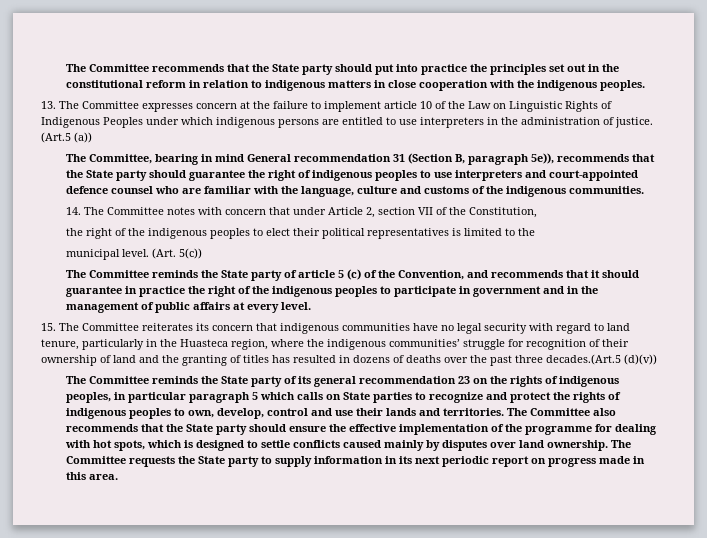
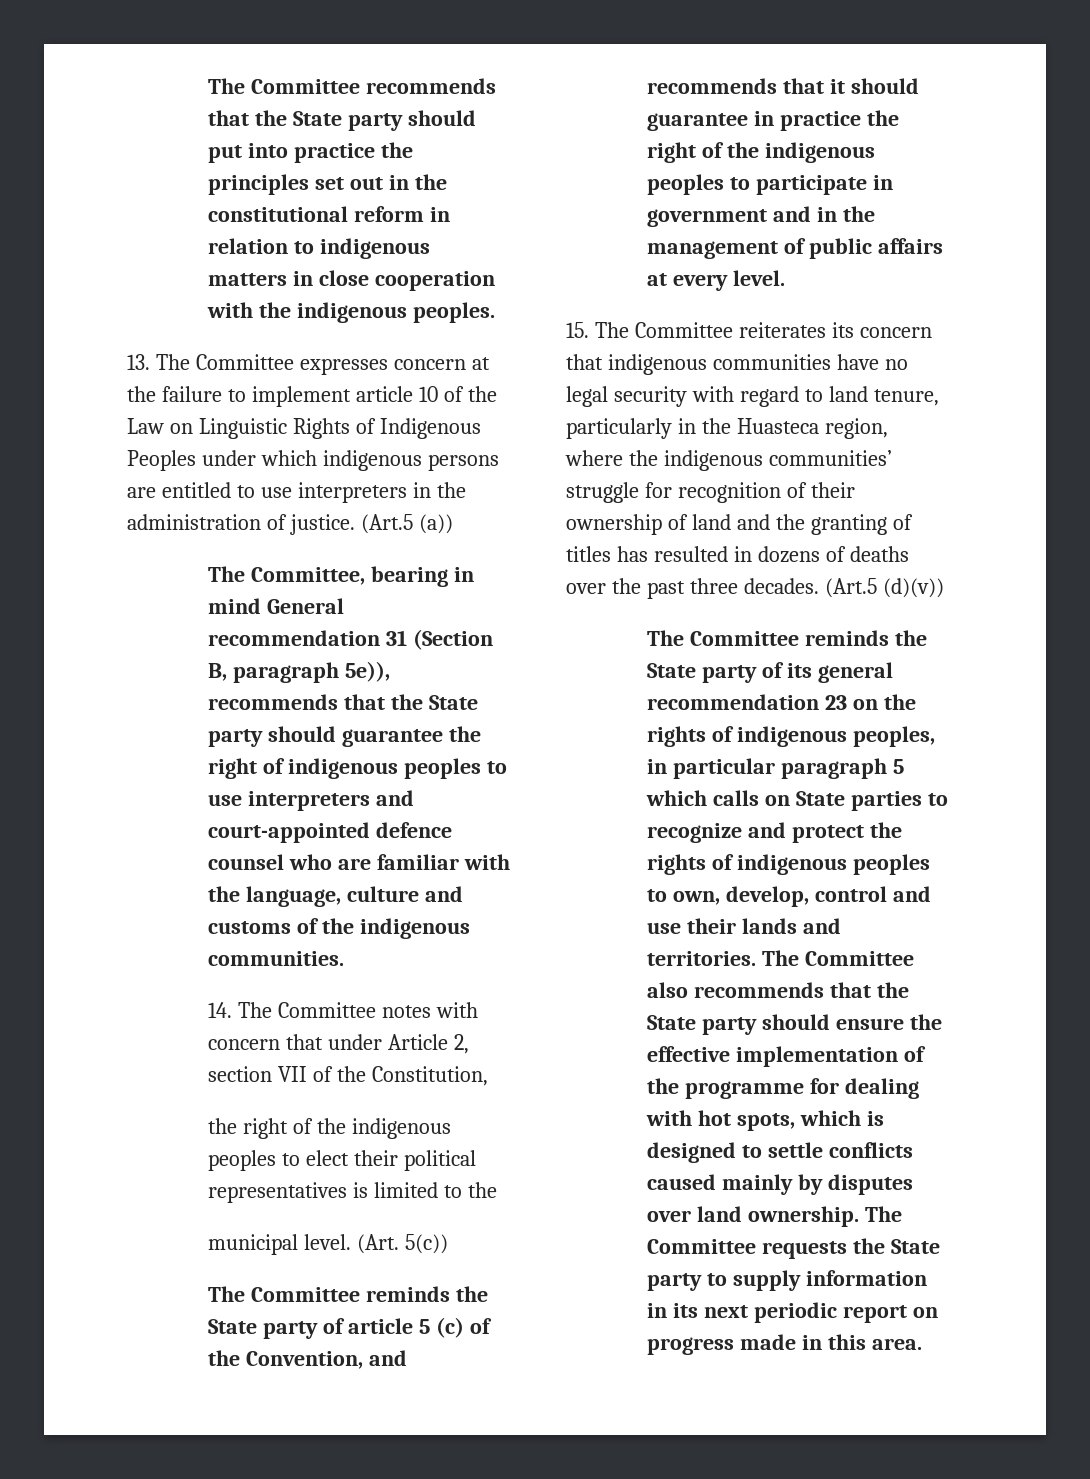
- 15. The Committee reiterates its concern that indigenous communities have no legal security with regard to land tenure, particularly in the Huasteca region, where the indigenous communities’ struggle for recognition of their ownership of land and the granting of titles has resulted in dozens of deaths over the past three decades.(Art.5 (d)(v))
+ 15. The Committee reiterates its concern that indigenous communities have no legal security with regard to land tenure, particularly in the Huasteca region, where the indigenous communities’ struggle for recognition of their ownership of land and the granting of titles has resulted in dozens of deaths over the past three decades. (Art.5 (d)(v))

